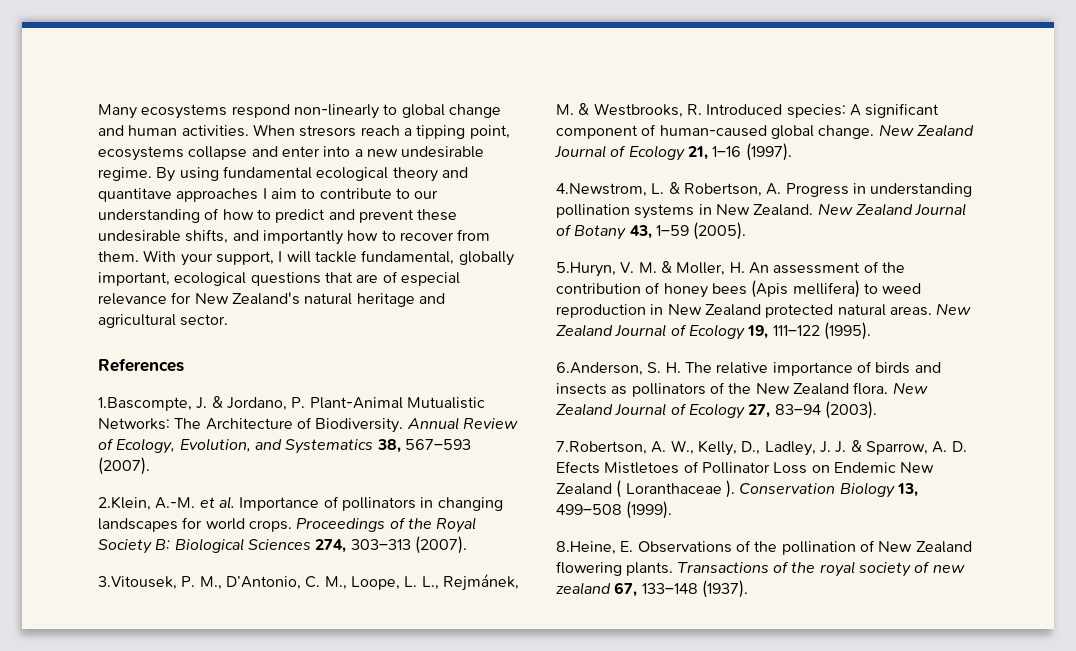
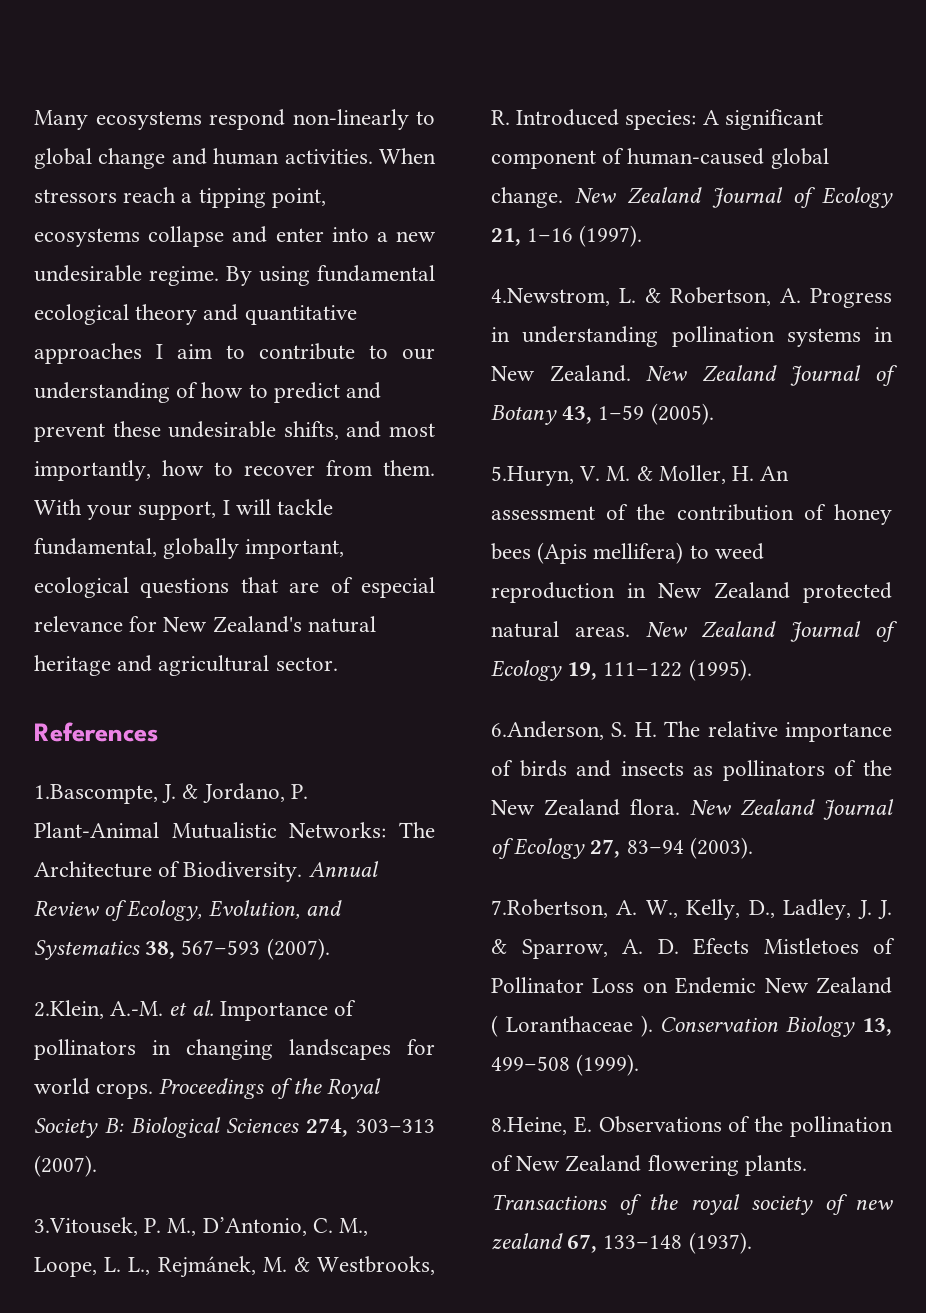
- When stresors reach a tipping point, ecosystems collapse and enter into a new undesirable regime.
+ When stressors reach a tipping point, ecosystems collapse and enter into a new undesirable regime.
- By using fundamental ecological theory and quantitave approaches I aim to contribute to our understanding of how to predict and prevent these undesirable shifts, and importantly how to recover from them.
+ By using fundamental ecological theory and quantitative approaches I aim to contribute to our understanding of how to predict and prevent these undesirable shifts, and most importantly, how to recover from them.

